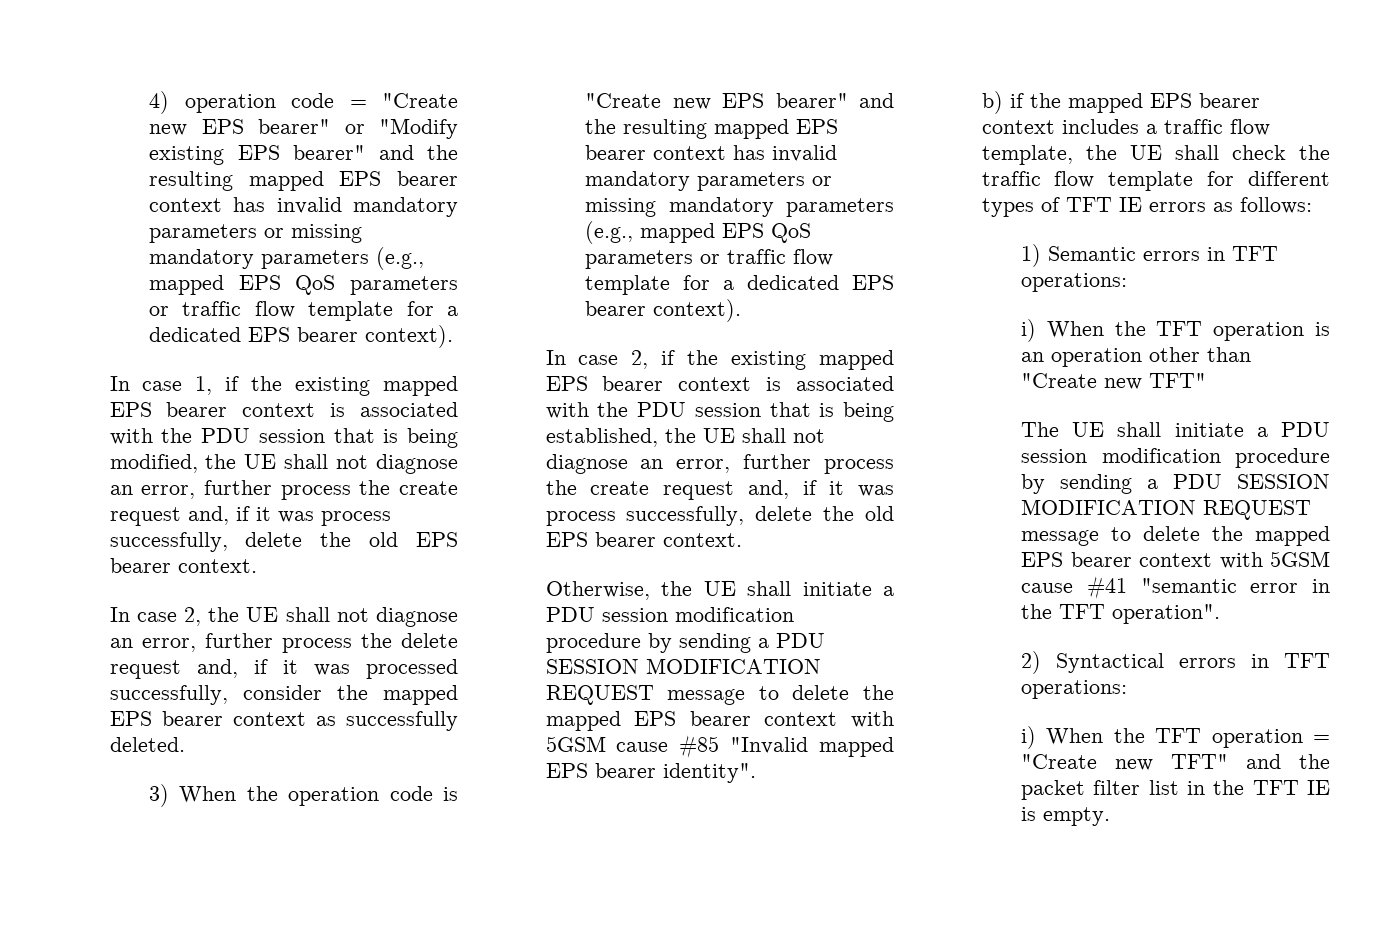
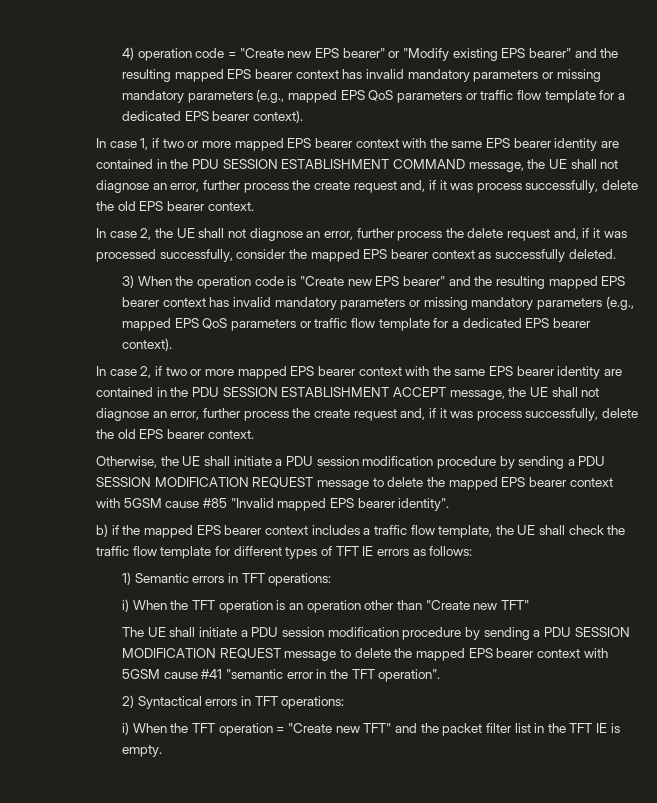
- In case 1, if the existing mapped EPS bearer context is associated with the PDU session that is being modified, the UE shall not diagnose an error, further process the create request and, if it was process successfully, delete the old EPS bearer context.
+ In case 1, if two or more mapped EPS bearer context with the same EPS bearer identity are contained in the PDU SESSION ESTABLISHMENT COMMAND message, the UE shall not diagnose an error, further process the create request and, if it was process successfully, delete the old EPS bearer context.
- In case 2, if the existing mapped EPS bearer context is associated with the PDU session that is being established, the UE shall not diagnose an error, further process the create request and, if it was process successfully, delete the old EPS bearer context.
+ In case 2, if two or more mapped EPS bearer context with the same EPS bearer identity are contained in the PDU SESSION ESTABLISHMENT ACCEPT message, the UE shall not diagnose an error, further process the create request and, if it was process successfully, delete the old EPS bearer context.

